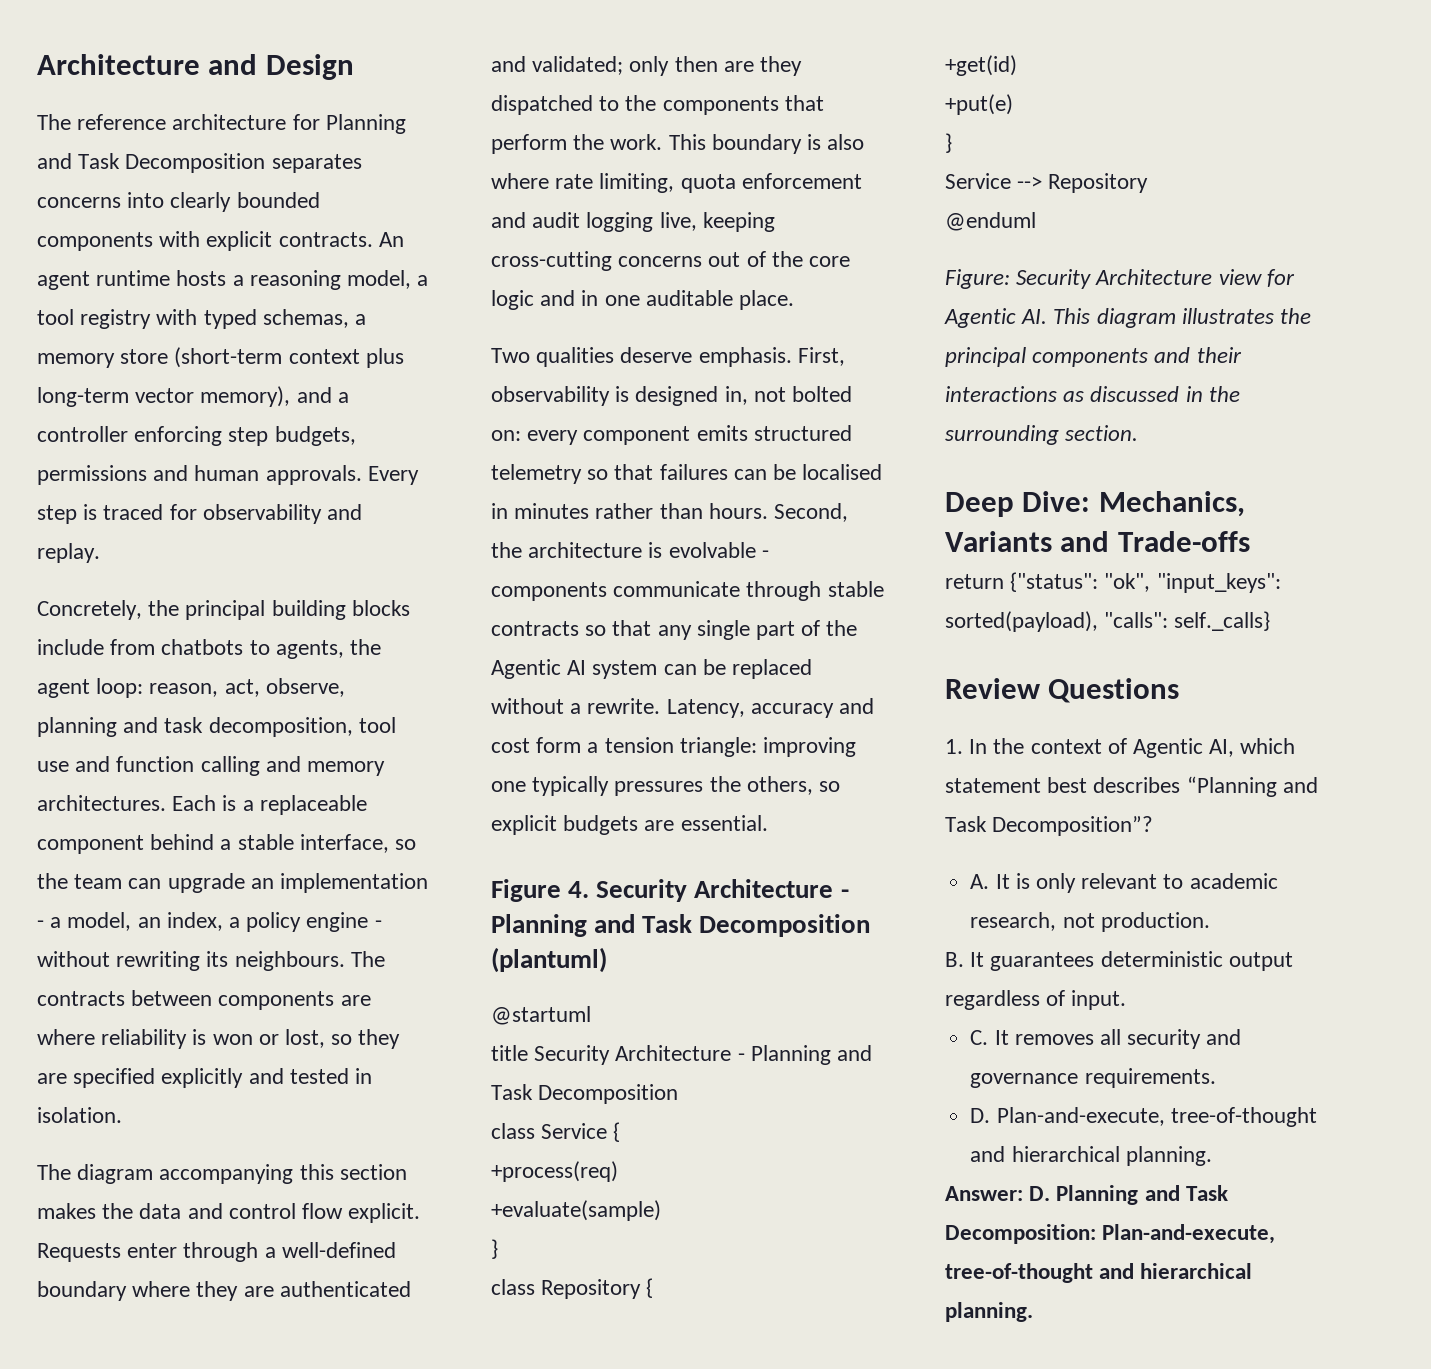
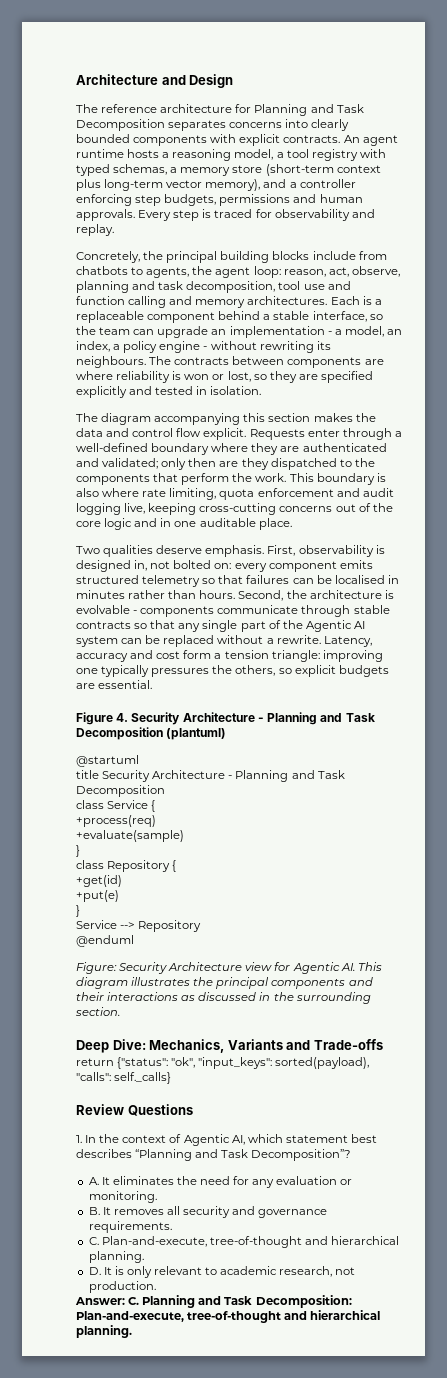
- A. It is only relevant to academic research, not production.
+ A. It eliminates the need for any evaluation or monitoring.
+ B. It removes all security and governance requirements.
+ C. Plan-and-execute, tree-of-thought and hierarchical planning.
+ D. It is only relevant to academic research, not production.
- B. It guarantees deterministic output regardless of input.
- C. It removes all security and governance requirements.
- D. Plan-and-execute, tree-of-thought and hierarchical planning.
- Answer: D. Planning and Task Decomposition: Plan-and-execute, tree-of-thought and hierarchical planning.
+ Answer: C. Planning and Task Decomposition: Plan-and-execute, tree-of-thought and hierarchical planning.

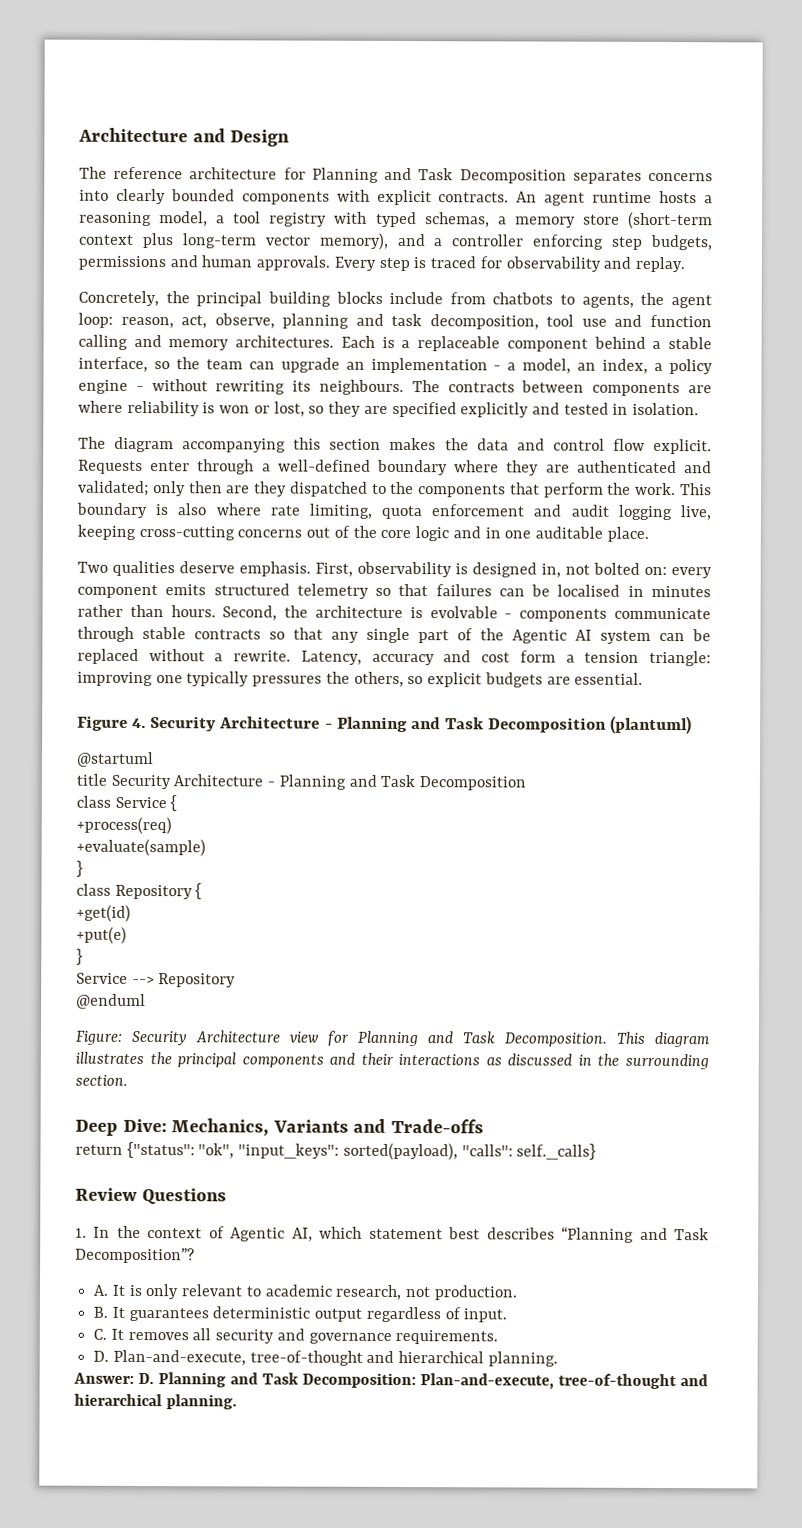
- Figure: Security Architecture view for Agentic AI. This diagram illustrates the principal components and their interactions as discussed in the surrounding section.
+ Figure: Security Architecture view for Planning and Task Decomposition. This diagram illustrates the principal components and their interactions as discussed in the surrounding section.
- A. It eliminates the need for any evaluation or monitoring.
- B. It removes all security and governance requirements.
- C. Plan-and-execute, tree-of-thought and hierarchical planning.
- D. It is only relevant to academic research, not production.
+ A. It is only relevant to academic research, not production.
+ B. It guarantees deterministic output regardless of input.
+ C. It removes all security and governance requirements.
+ D. Plan-and-execute, tree-of-thought and hierarchical planning.
- Answer: C. Planning and Task Decomposition: Plan-and-execute, tree-of-thought and hierarchical planning.
+ Answer: D. Planning and Task Decomposition: Plan-and-execute, tree-of-thought and hierarchical planning.

